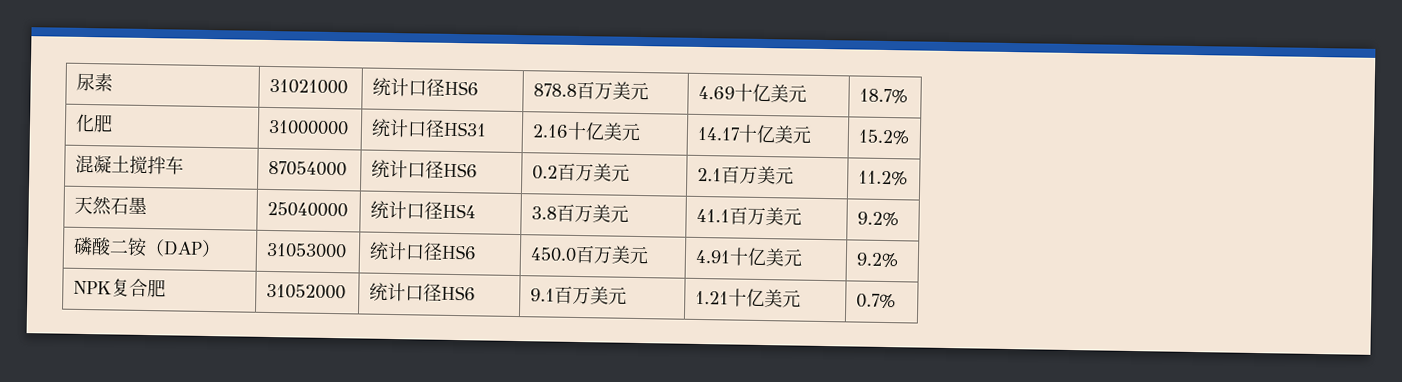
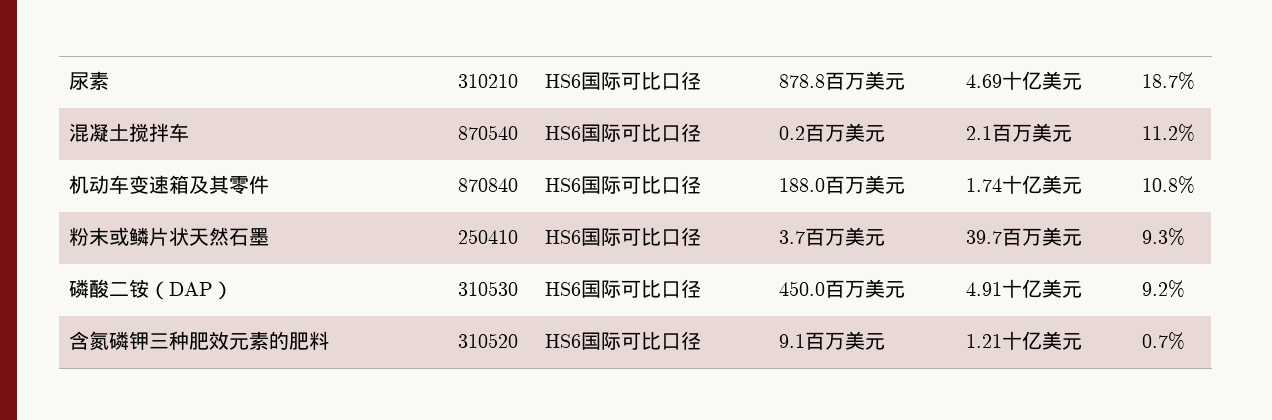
- 尿素 | 31021000 | 统计口径HS6 | 878.8百万美元 | 4.69十亿美元 | 18.7%
+ 尿素 | 310210 | HS6国际可比口径 | 878.8百万美元 | 4.69十亿美元 | 18.7%
- 化肥 | 31000000 | 统计口径HS31 | 2.16十亿美元 | 14.17十亿美元 | 15.2%
- 混凝土搅拌车 | 87054000 | 统计口径HS6 | 0.2百万美元 | 2.1百万美元 | 11.2%
+ 混凝土搅拌车 | 870540 | HS6国际可比口径 | 0.2百万美元 | 2.1百万美元 | 11.2%
- 天然石墨 | 25040000 | 统计口径HS4 | 3.8百万美元 | 41.1百万美元 | 9.2%
+ 机动车变速箱及其零件 | 870840 | HS6国际可比口径 | 188.0百万美元 | 1.74十亿美元 | 10.8%
+ 粉末或鳞片状天然石墨 | 250410 | HS6国际可比口径 | 3.7百万美元 | 39.7百万美元 | 9.3%
- 磷酸二铵（DAP） | 31053000 | 统计口径HS6 | 450.0百万美元 | 4.91十亿美元 | 9.2%
+ 磷酸二铵（DAP） | 310530 | HS6国际可比口径 | 450.0百万美元 | 4.91十亿美元 | 9.2%
- NPK复合肥 | 31052000 | 统计口径HS6 | 9.1百万美元 | 1.21十亿美元 | 0.7%
+ 含氮磷钾三种肥效元素的肥料 | 310520 | HS6国际可比口径 | 9.1百万美元 | 1.21十亿美元 | 0.7%

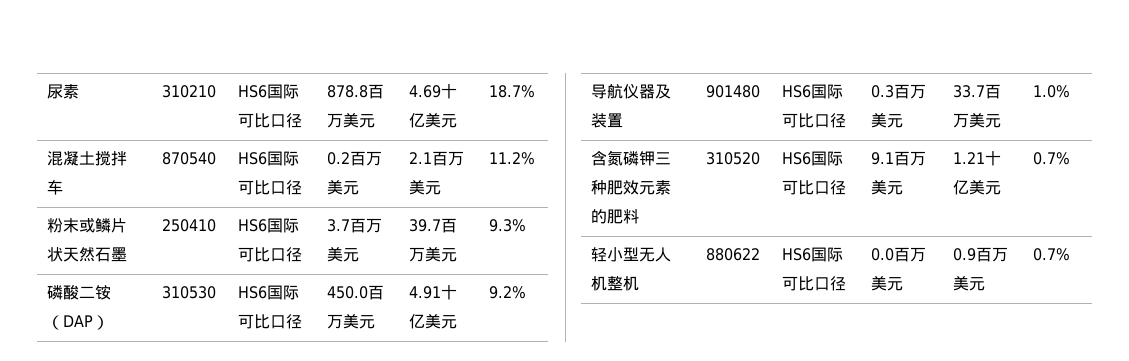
- 机动车变速箱及其零件 | 870840 | HS6国际可比口径 | 188.0百万美元 | 1.74十亿美元 | 10.8%
+ 导航仪器及装置 | 901480 | HS6国际可比口径 | 0.3百万美元 | 33.7百万美元 | 1.0%
+ 轻小型无人机整机 | 880622 | HS6国际可比口径 | 0.0百万美元 | 0.9百万美元 | 0.7%

